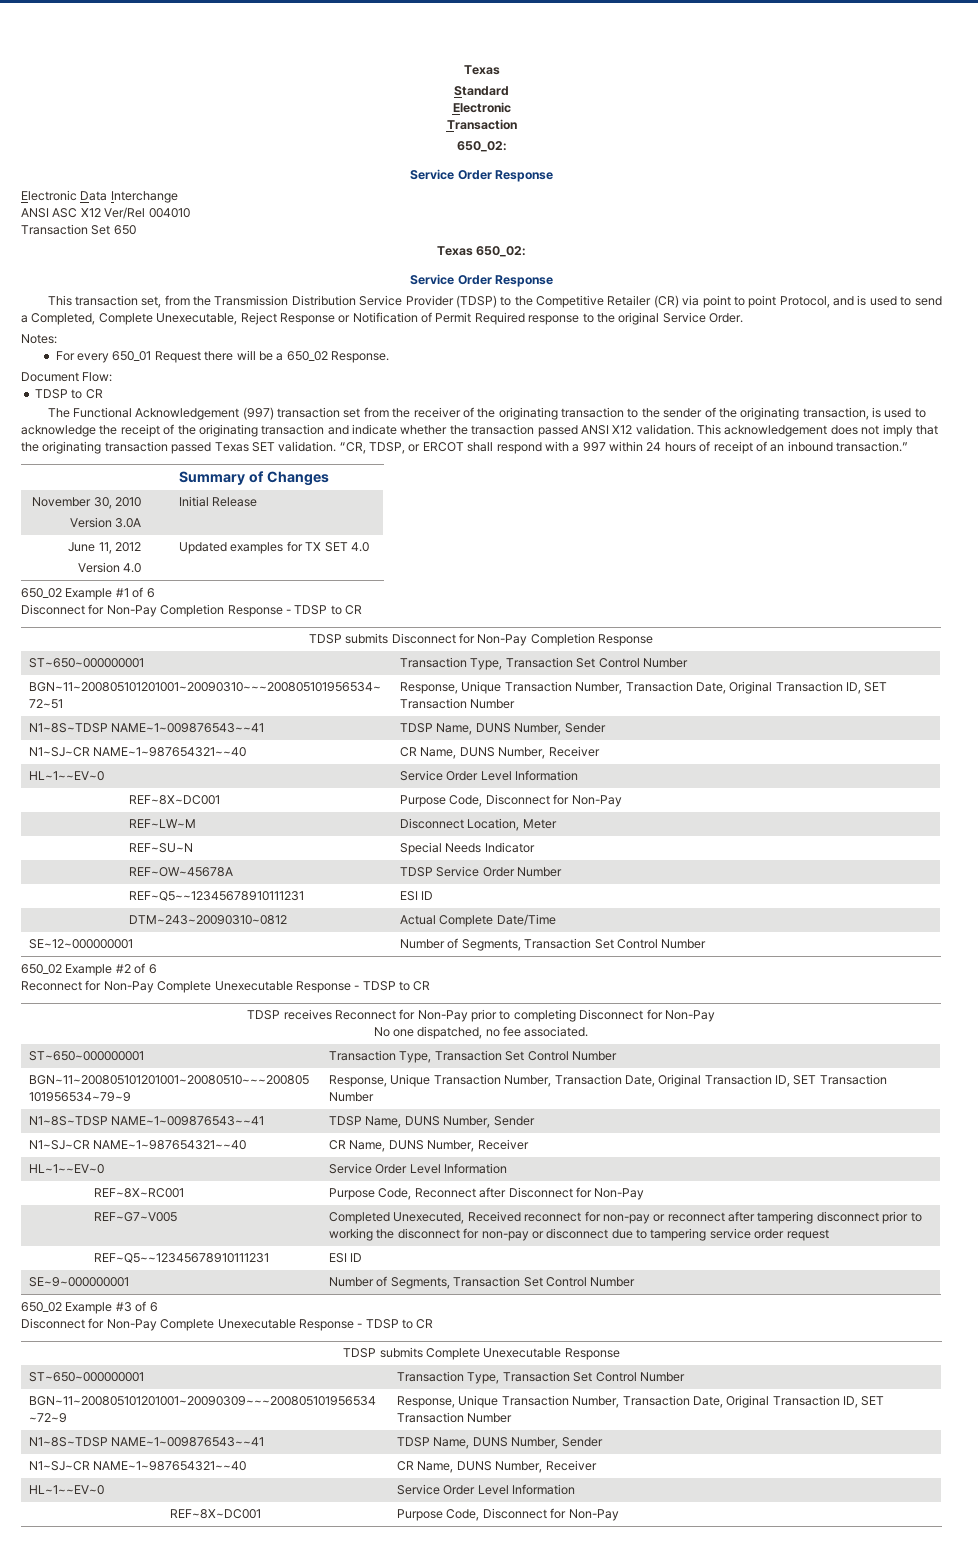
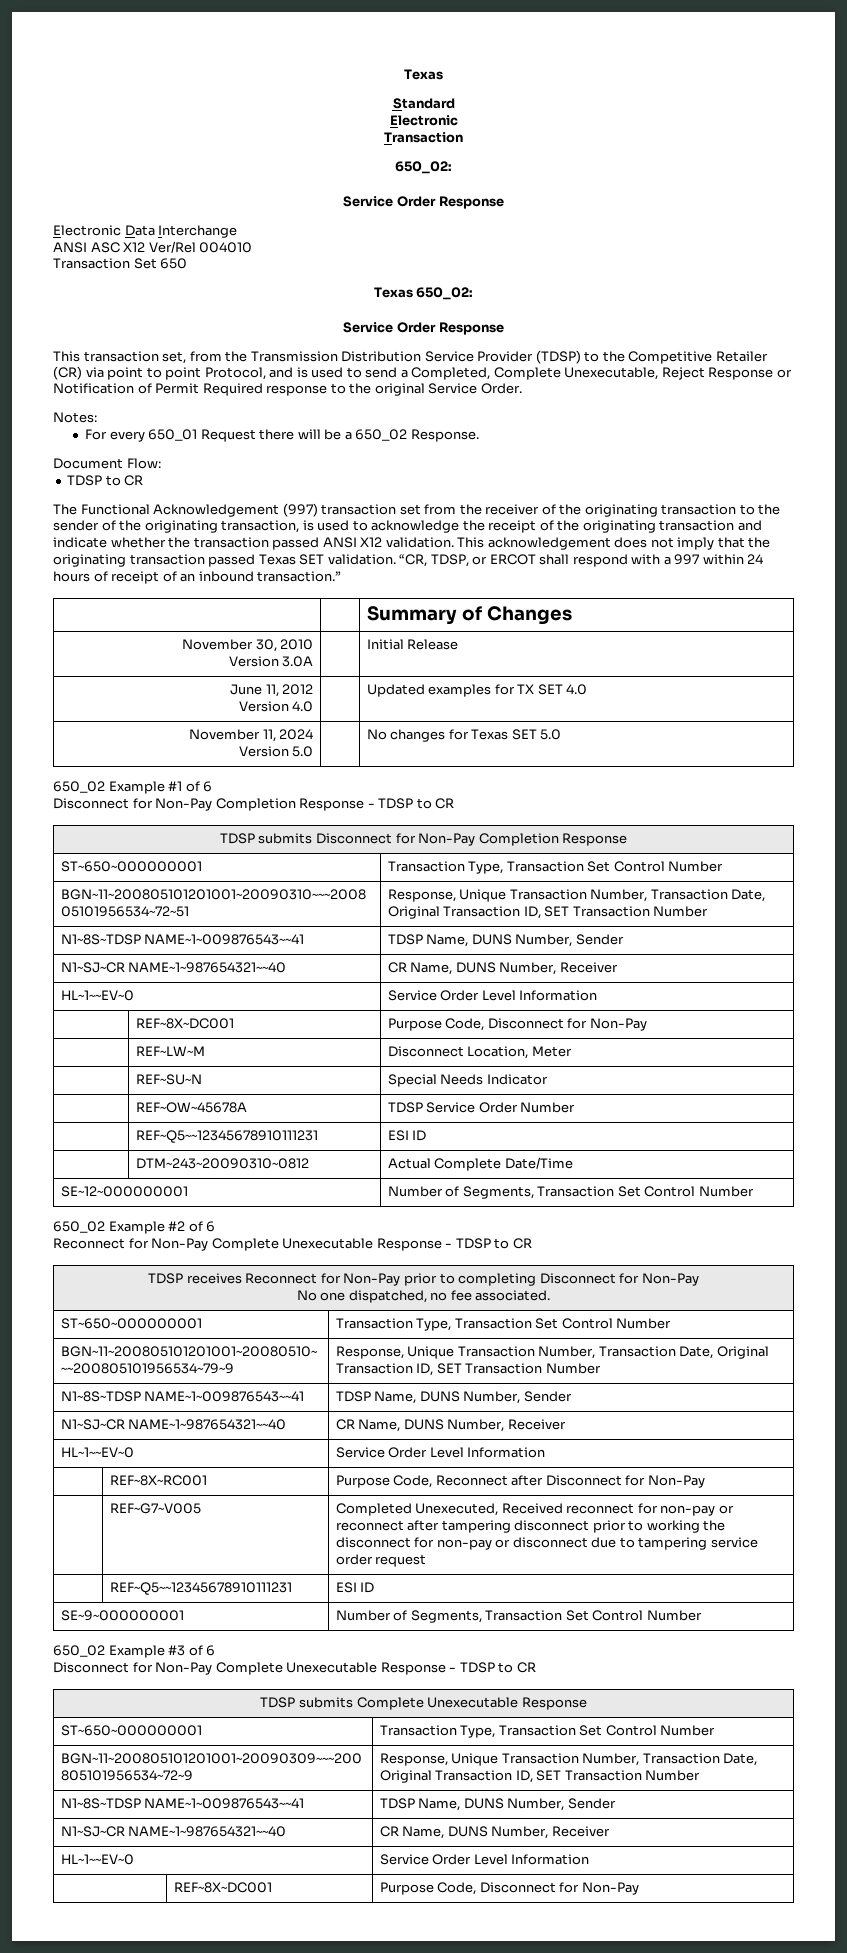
+ November 11, 2024
+ Version 5.0 | | No changes for Texas SET 5.0

